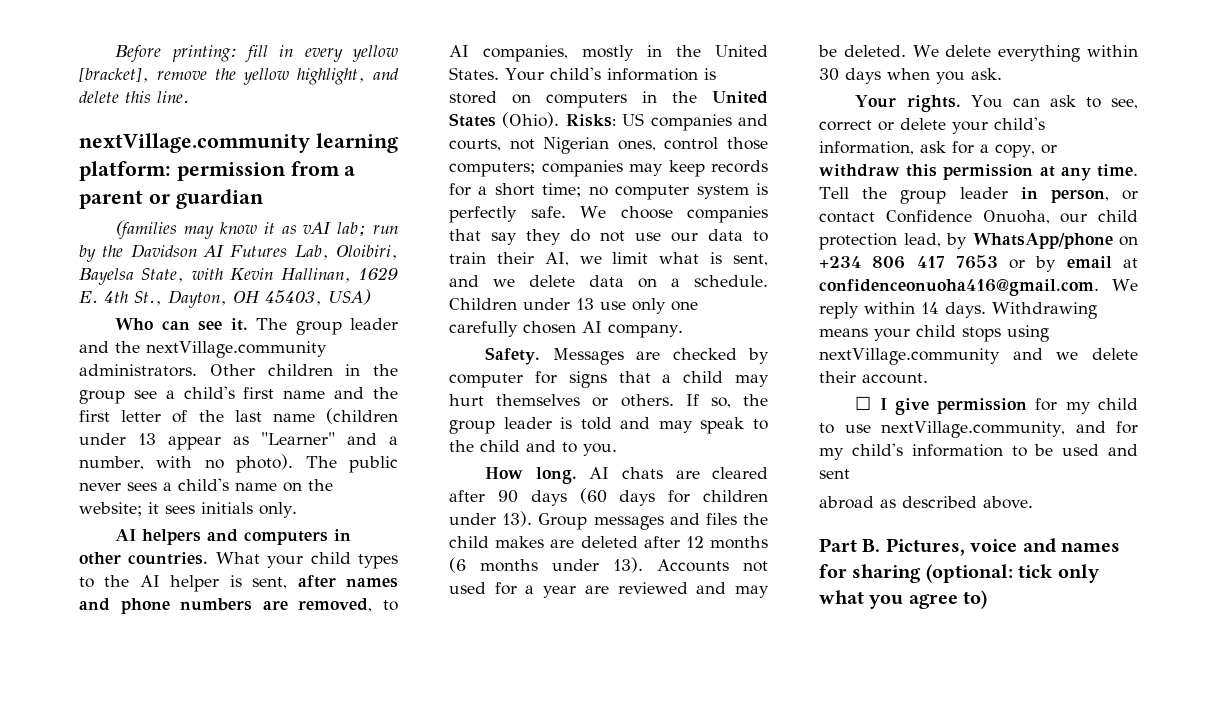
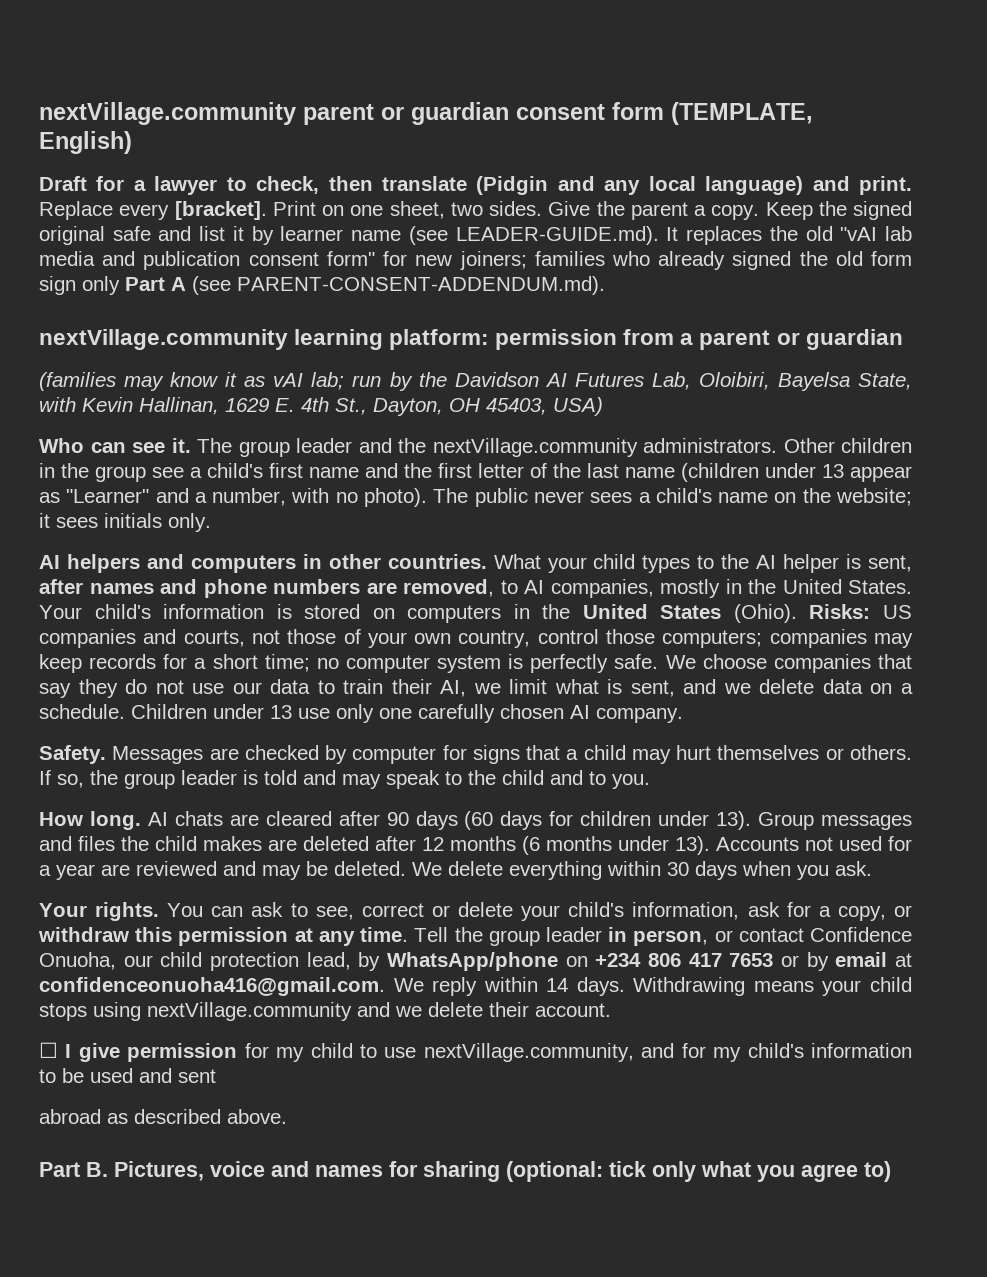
- Before printing: fill in every yellow [bracket], remove the yellow highlight, and delete this line.
+ nextVillage.community parent or guardian consent form (TEMPLATE, English)
+ Draft for a lawyer to check, then translate (Pidgin and any local language) and print. Replace every [bracket]. Print on one sheet, two sides. Give the parent a copy. Keep the signed original safe and list it by learner name (see LEADER-GUIDE.md). It replaces the old "vAI lab media and publication consent form" for new joiners; families who already signed the old form sign only Part A (see PARENT-CONSENT-ADDENDUM.md).
- Risks: US companies and courts, not Nigerian ones, control those computers; companies may keep records for a short time; no computer system is perfectly safe.
+ Risks: US companies and courts, not those of your own country, control those computers; companies may keep records for a short time; no computer system is perfectly safe.

